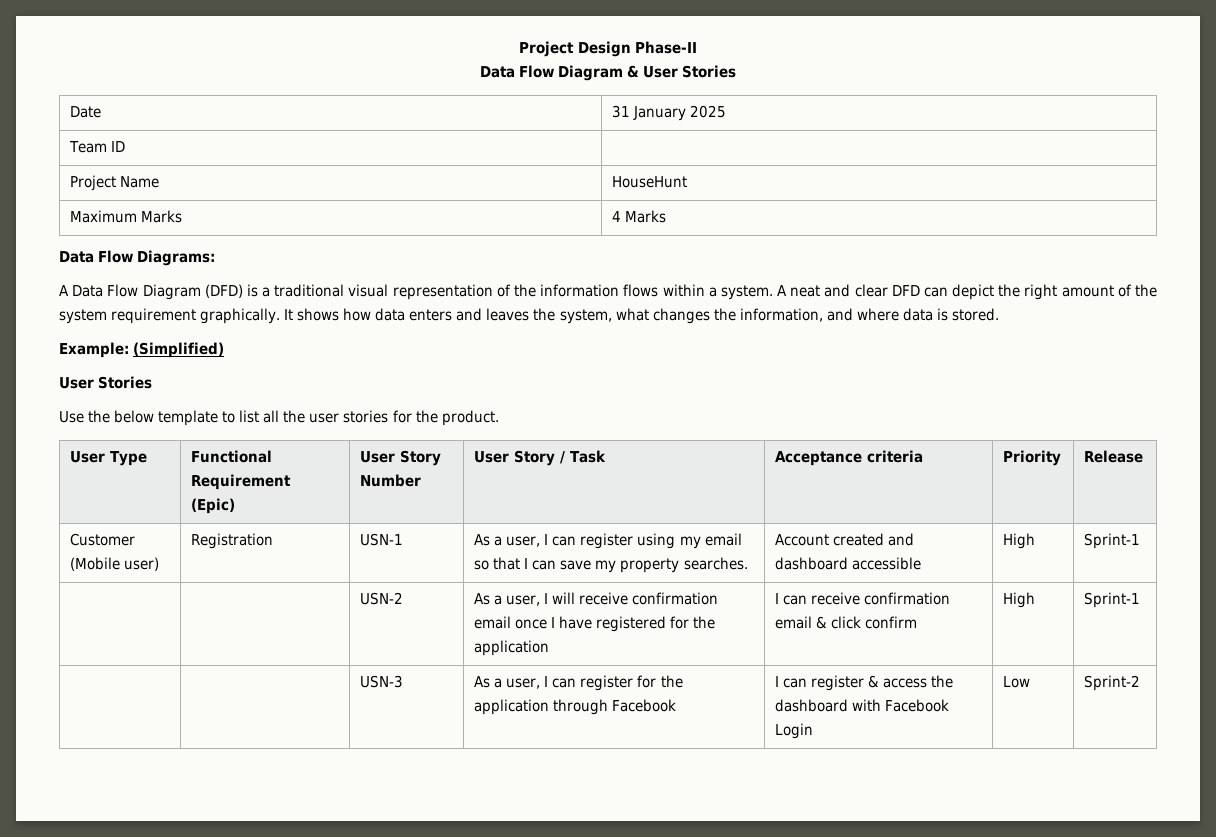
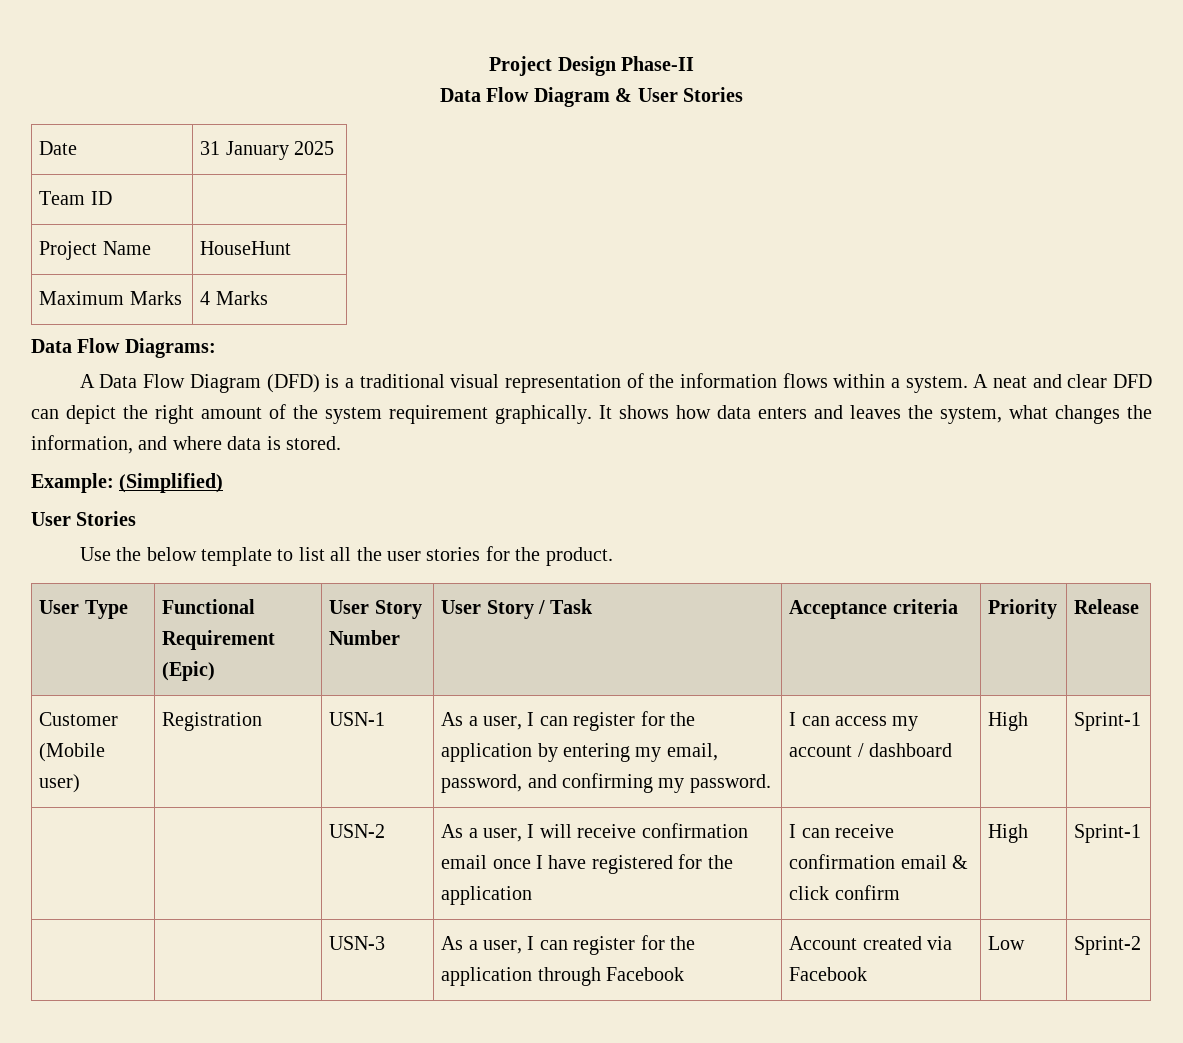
- Customer (Mobile user) | Registration | USN-1 | As a user, I can register using my email so that I can save my property searches. | Account created and dashboard accessible | High | Sprint-1
+ Customer (Mobile user) | Registration | USN-1 | As a user, I can register for the application by entering my email, password, and confirming my password. | I can access my account / dashboard | High | Sprint-1
- | | USN-3 | As a user, I can register for the application through Facebook | I can register & access the dashboard with Facebook Login | Low | Sprint-2
+ | | USN-3 | As a user, I can register for the application through Facebook | Account created via Facebook | Low | Sprint-2

